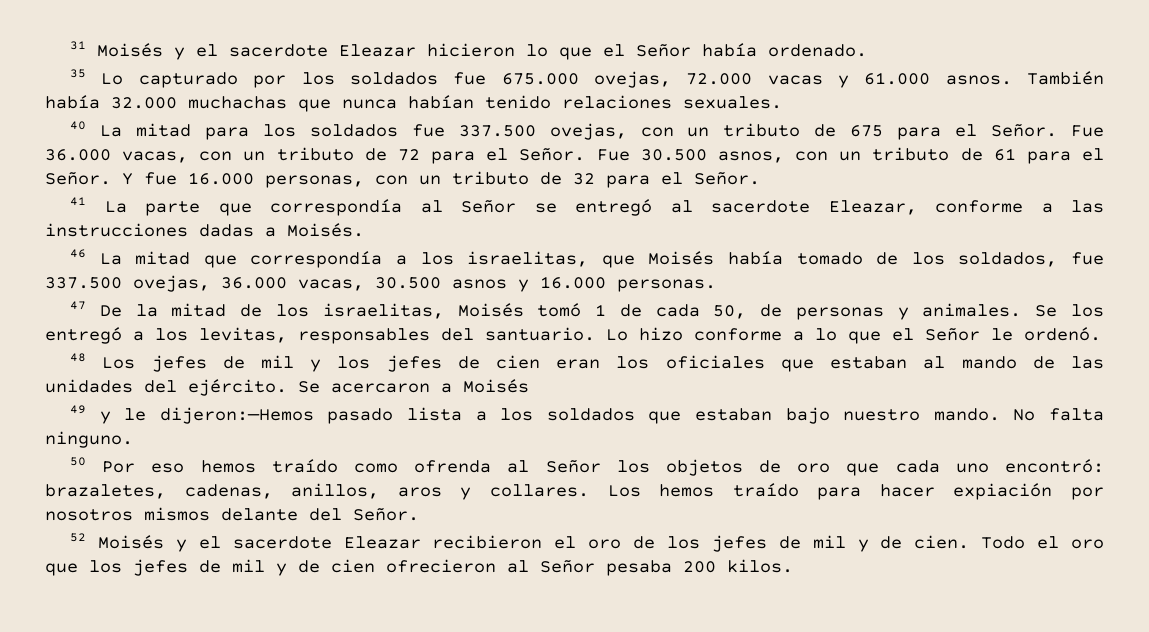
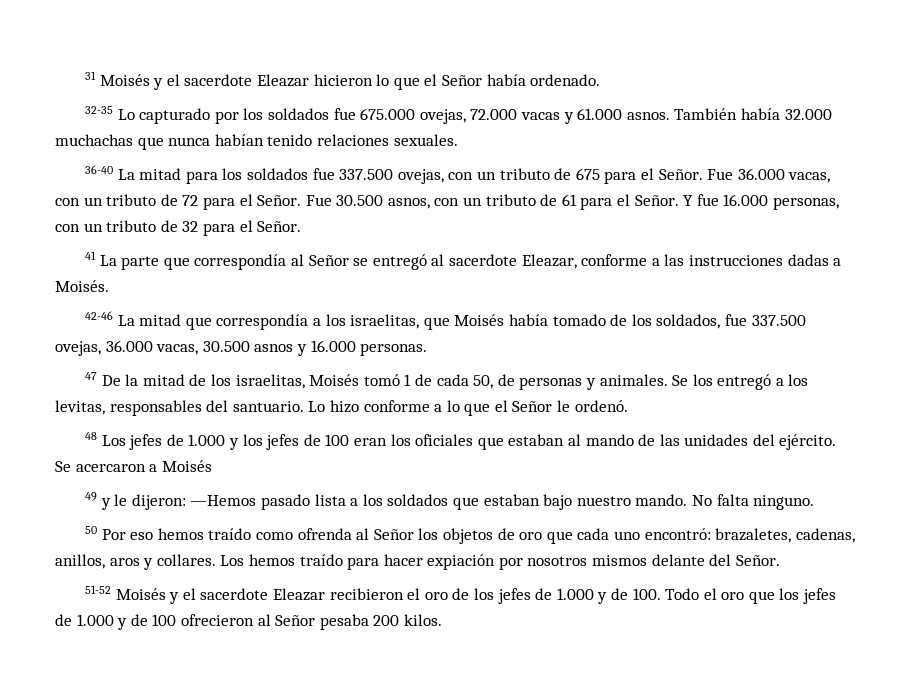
- 35 Lo capturado por los soldados fue 675.000 ovejas, 72.000 vacas y 61.000 asnos.
+ 32-35 Lo capturado por los soldados fue 675.000 ovejas, 72.000 vacas y 61.000 asnos.
- 40 La mitad para los soldados fue 337.500 ovejas, con un tributo de 675 para el Señor.
+ 36-40 La mitad para los soldados fue 337.500 ovejas, con un tributo de 675 para el Señor.
- 46 La mitad que correspondía a los israelitas, que Moisés había tomado de los soldados, fue 337.500 ovejas, 36.000 vacas, 30.500 asnos y 16.000 personas.
+ 42-46 La mitad que correspondía a los israelitas, que Moisés había tomado de los soldados, fue 337.500 ovejas, 36.000 vacas, 30.500 asnos y 16.000 personas.
- 48 Los jefes de mil y los jefes de cien eran los oficiales que estaban al mando de las unidades del ejército.
+ 48 Los jefes de 1.000 y los jefes de 100 eran los oficiales que estaban al mando de las unidades del ejército.
- 49 y le dijeron:—Hemos pasado lista a los soldados que estaban bajo nuestro mando.
+ 49 y le dijeron: —Hemos pasado lista a los soldados que estaban bajo nuestro mando.
- 52 Moisés y el sacerdote Eleazar recibieron el oro de los jefes de mil y de cien. Todo el oro que los jefes de mil y de cien ofrecieron al Señor pesaba 200 kilos.
+ 51-52 Moisés y el sacerdote Eleazar recibieron el oro de los jefes de 1.000 y de 100. Todo el oro que los jefes de 1.000 y de 100 ofrecieron al Señor pesaba 200 kilos.

